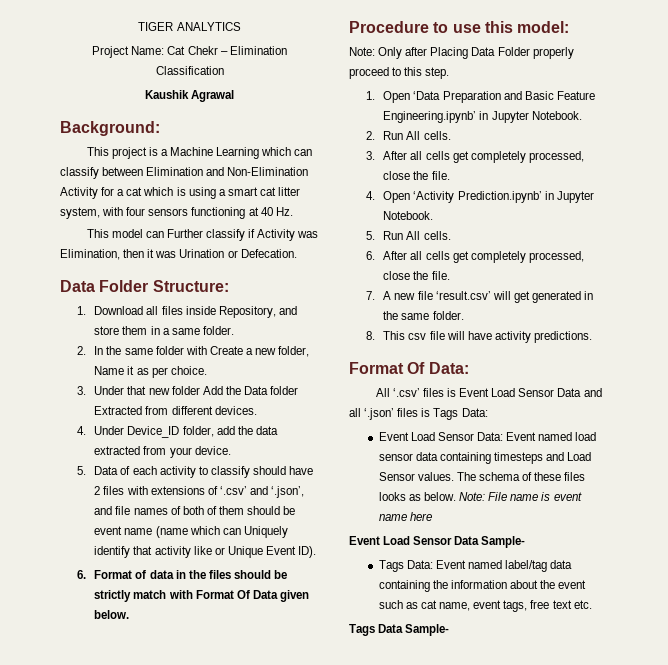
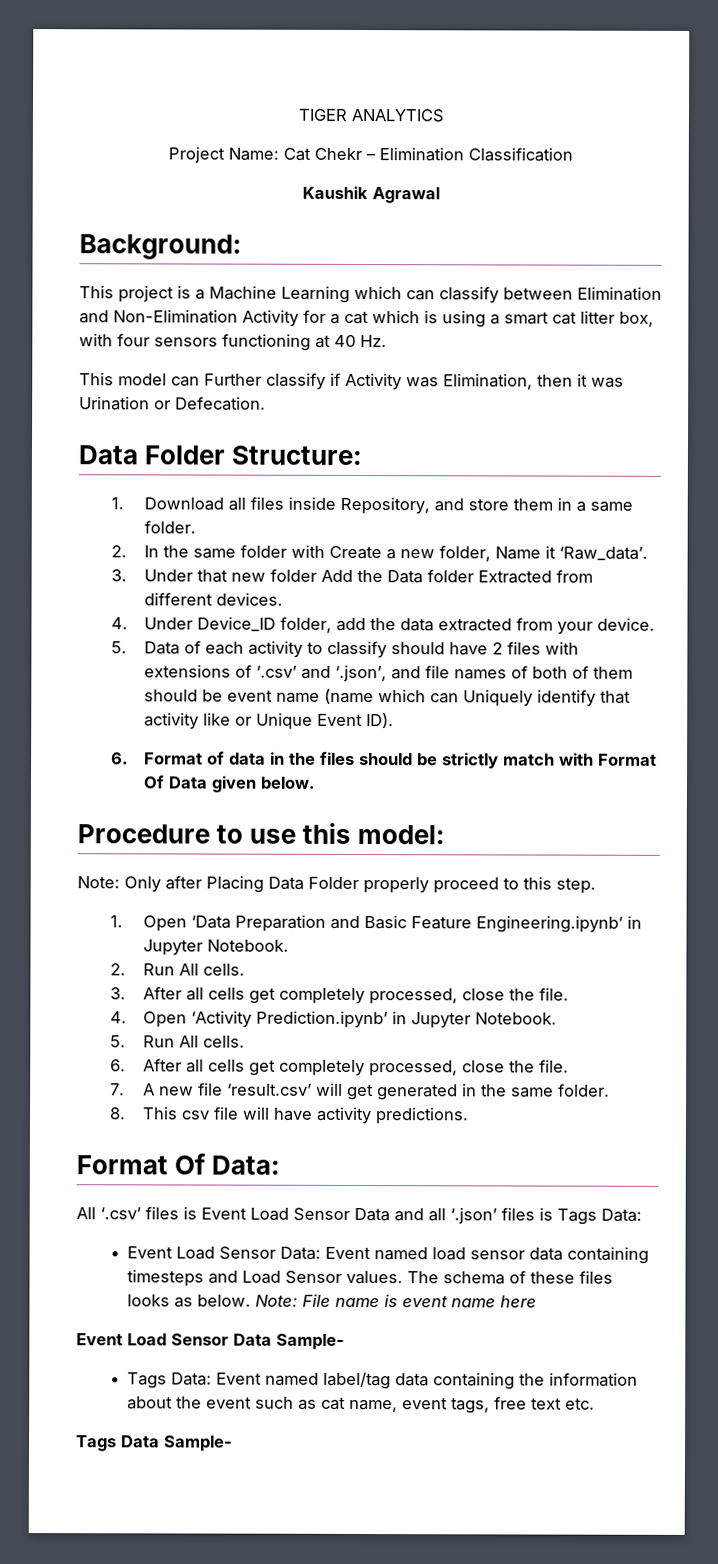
- This project is a Machine Learning which can classify between Elimination and Non-Elimination Activity for a cat which is using a smart cat litter system, with four sensors functioning at 40 Hz.
+ This project is a Machine Learning which can classify between Elimination and Non-Elimination Activity for a cat which is using a smart cat litter box, with four sensors functioning at 40 Hz.
- 2. In the same folder with Create a new folder, Name it as per choice.
+ 2. In the same folder with Create a new folder, Name it ‘Raw_data’.

